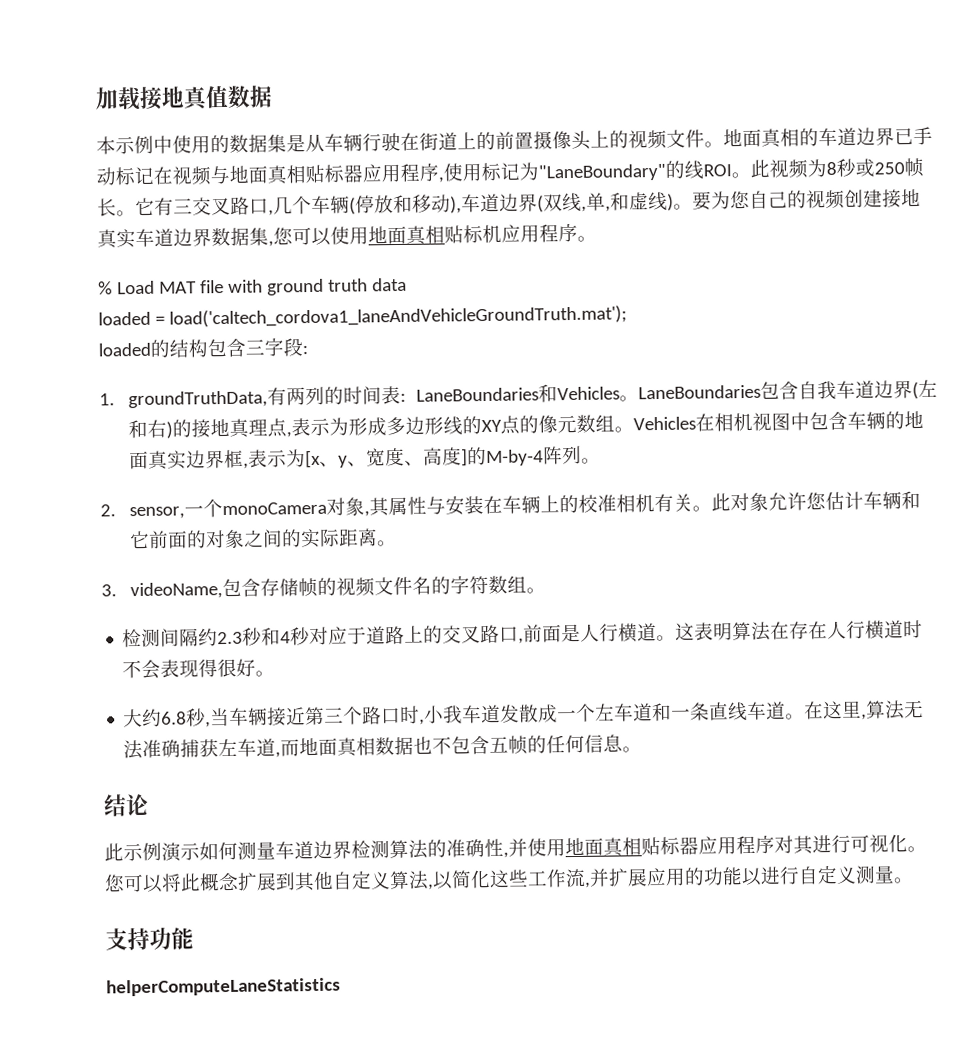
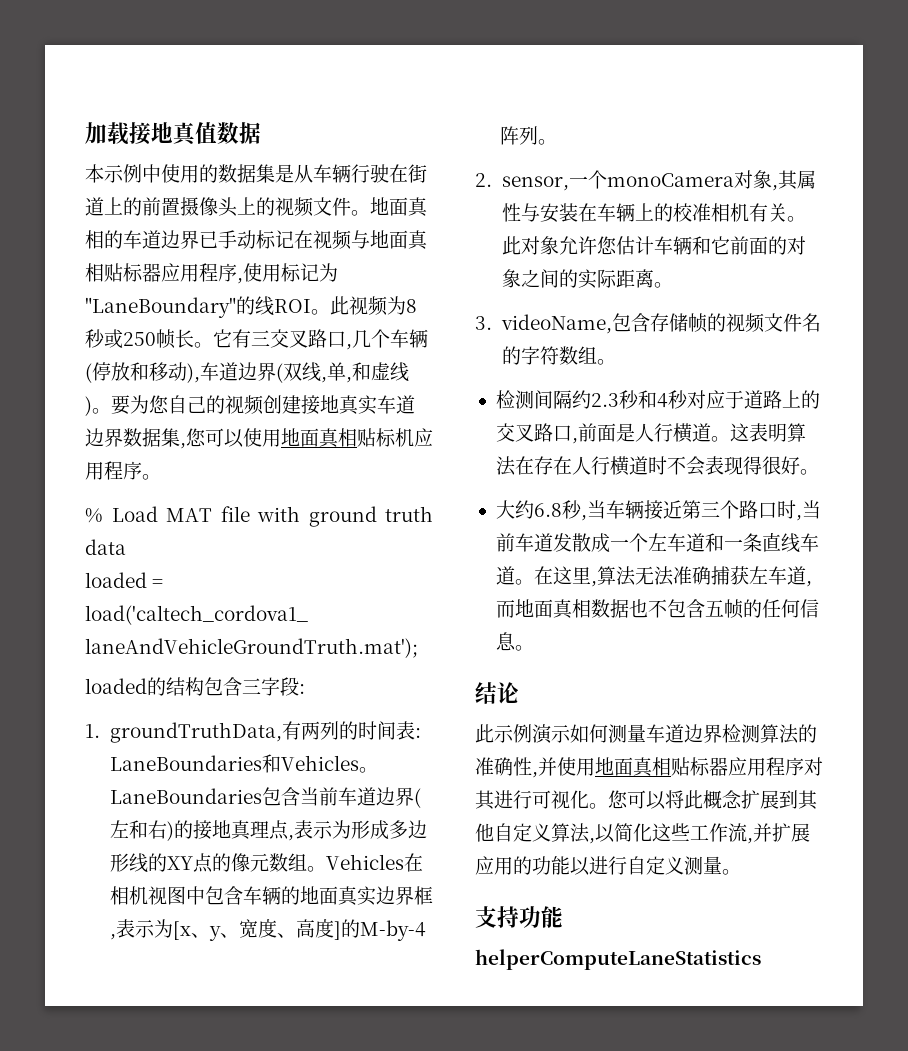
- LaneBoundaries包含自我车道边界(左和右)的接地真理点,表示为形成多边形线的XY点的像元数组。
+ LaneBoundaries包含当前车道边界(左和右)的接地真理点,表示为形成多边形线的XY点的像元数组。
- 大约6.8秒,当车辆接近第三个路口时,小我车道发散成一个左车道和一条直线车道。
+ 大约6.8秒,当车辆接近第三个路口时,当前车道发散成一个左车道和一条直线车道。

